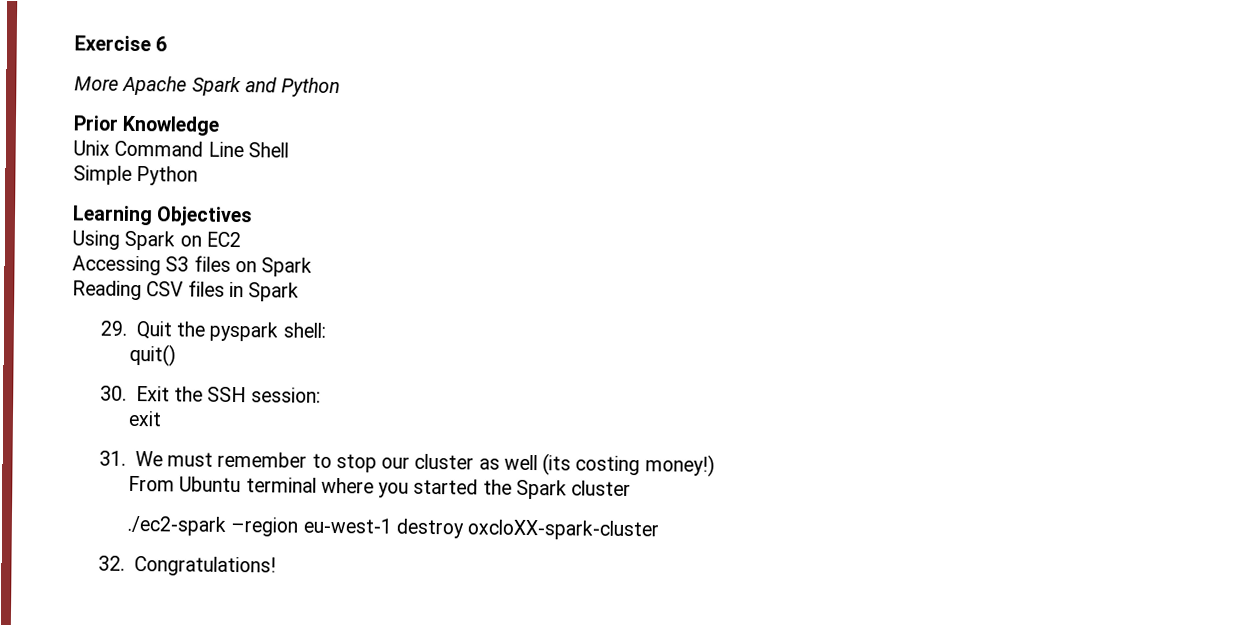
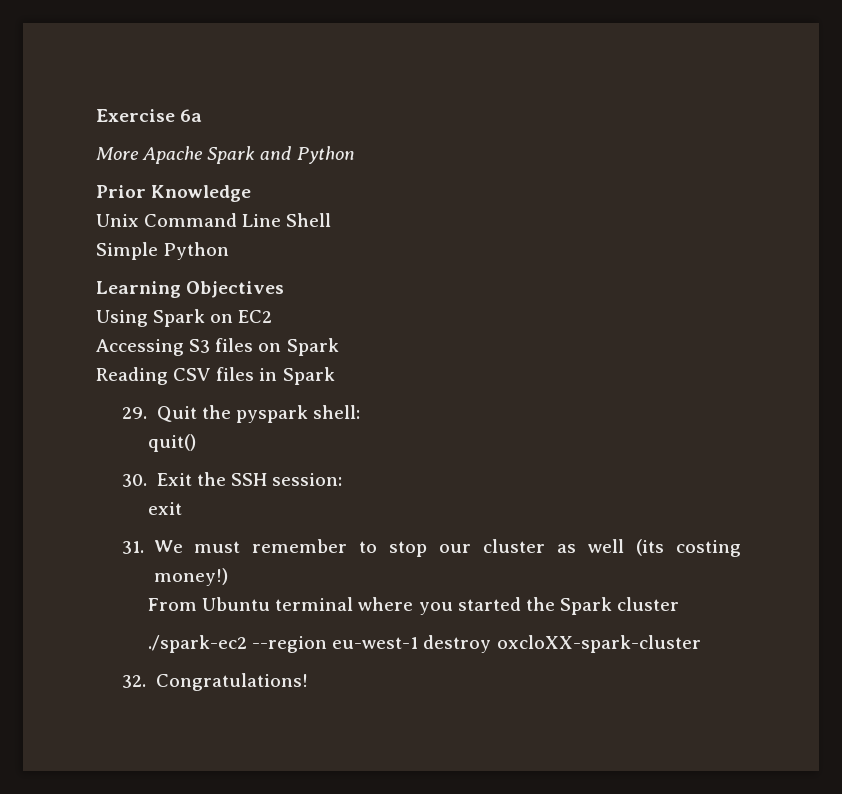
- Exercise 6
+ Exercise 6a
- ./ec2-spark –region eu-west-1 destroy oxcloXX-spark-cluster
+ ./spark-ec2 --region eu-west-1 destroy oxcloXX-spark-cluster

